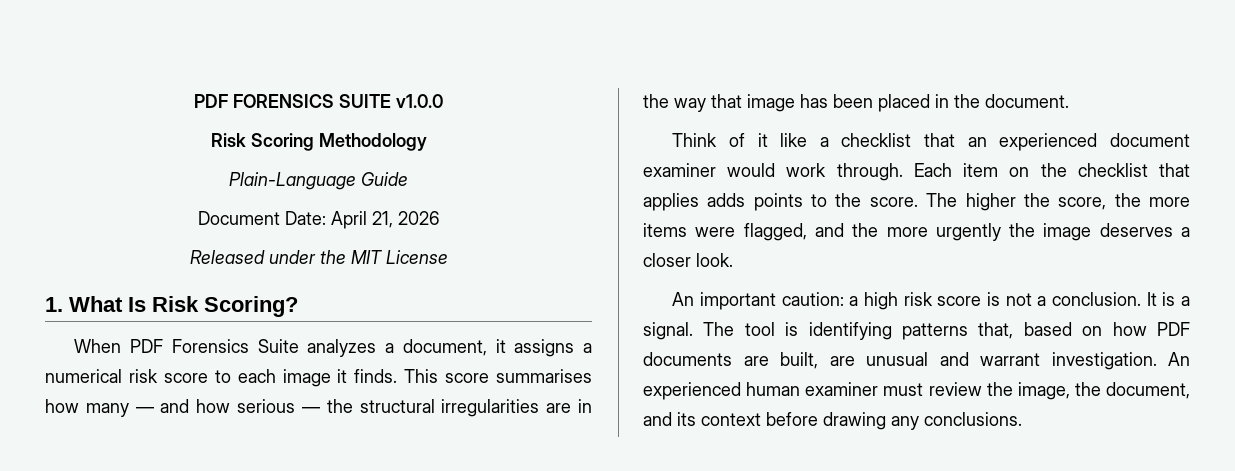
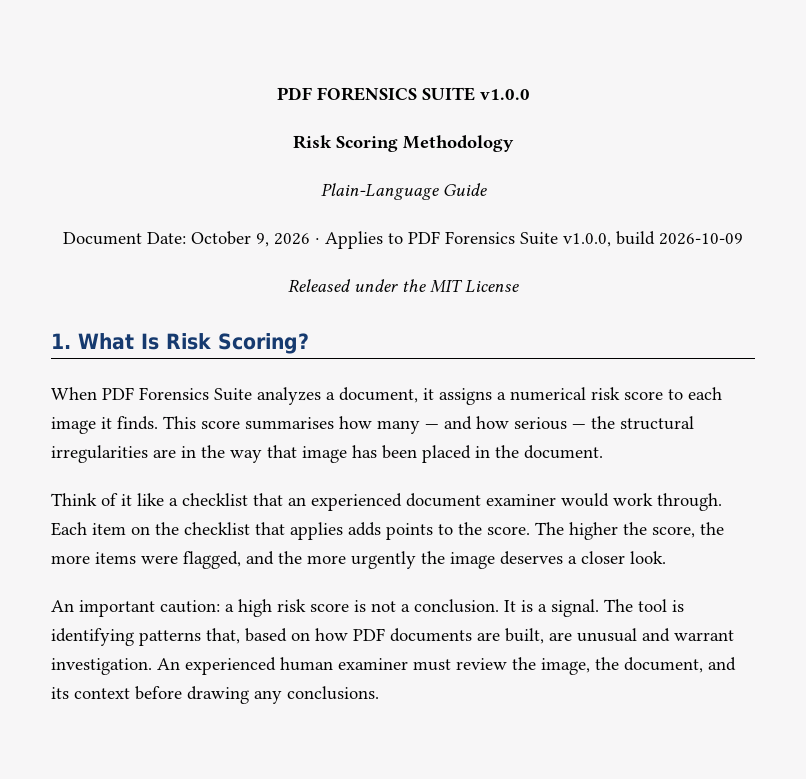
- Document Date: April 21, 2026
+ Document Date: October 9, 2026 · Applies to PDF Forensics Suite v1.0.0, build 2026-10-09

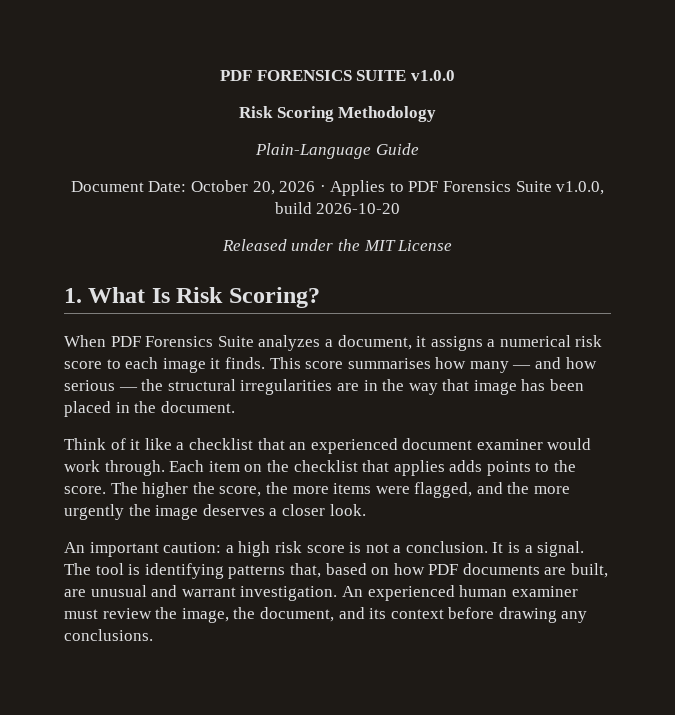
- Document Date: October 9, 2026 · Applies to PDF Forensics Suite v1.0.0, build 2026-10-09
+ Document Date: October 20, 2026 · Applies to PDF Forensics Suite v1.0.0, build 2026-10-20

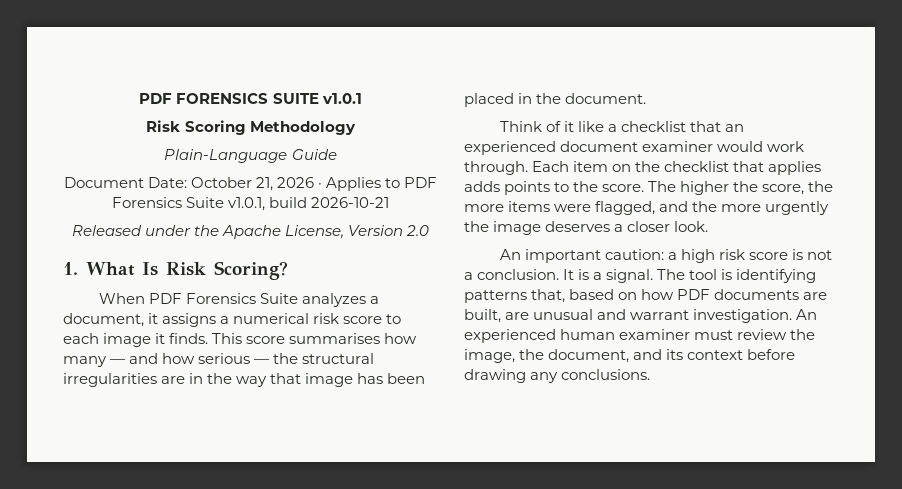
- PDF FORENSICS SUITE v1.0.0
+ PDF FORENSICS SUITE v1.0.1
- Document Date: October 20, 2026 · Applies to PDF Forensics Suite v1.0.0, build 2026-10-20
+ Document Date: October 21, 2026 · Applies to PDF Forensics Suite v1.0.1, build 2026-10-21
- Released under the MIT License
+ Released under the Apache License, Version 2.0

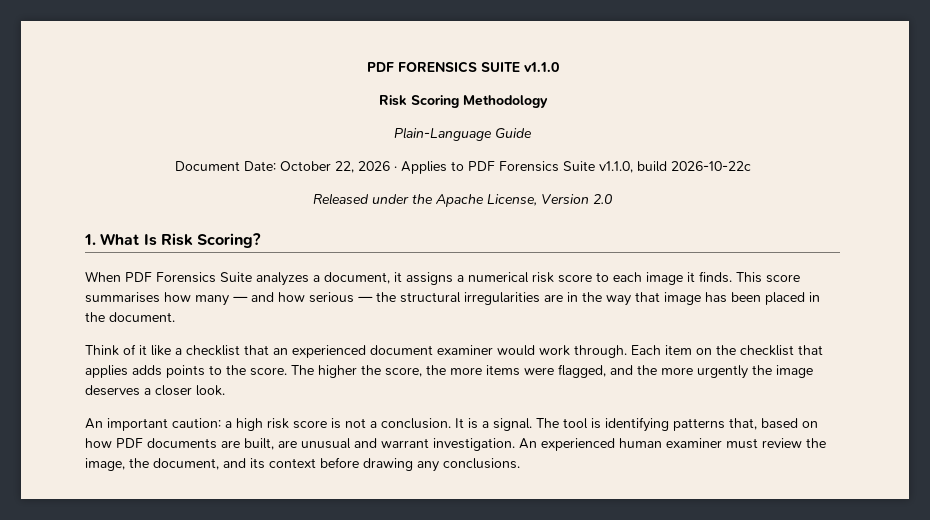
- PDF FORENSICS SUITE v1.0.1
+ PDF FORENSICS SUITE v1.1.0
- Document Date: October 21, 2026 · Applies to PDF Forensics Suite v1.0.1, build 2026-10-21
+ Document Date: October 22, 2026 · Applies to PDF Forensics Suite v1.1.0, build 2026-10-22c

